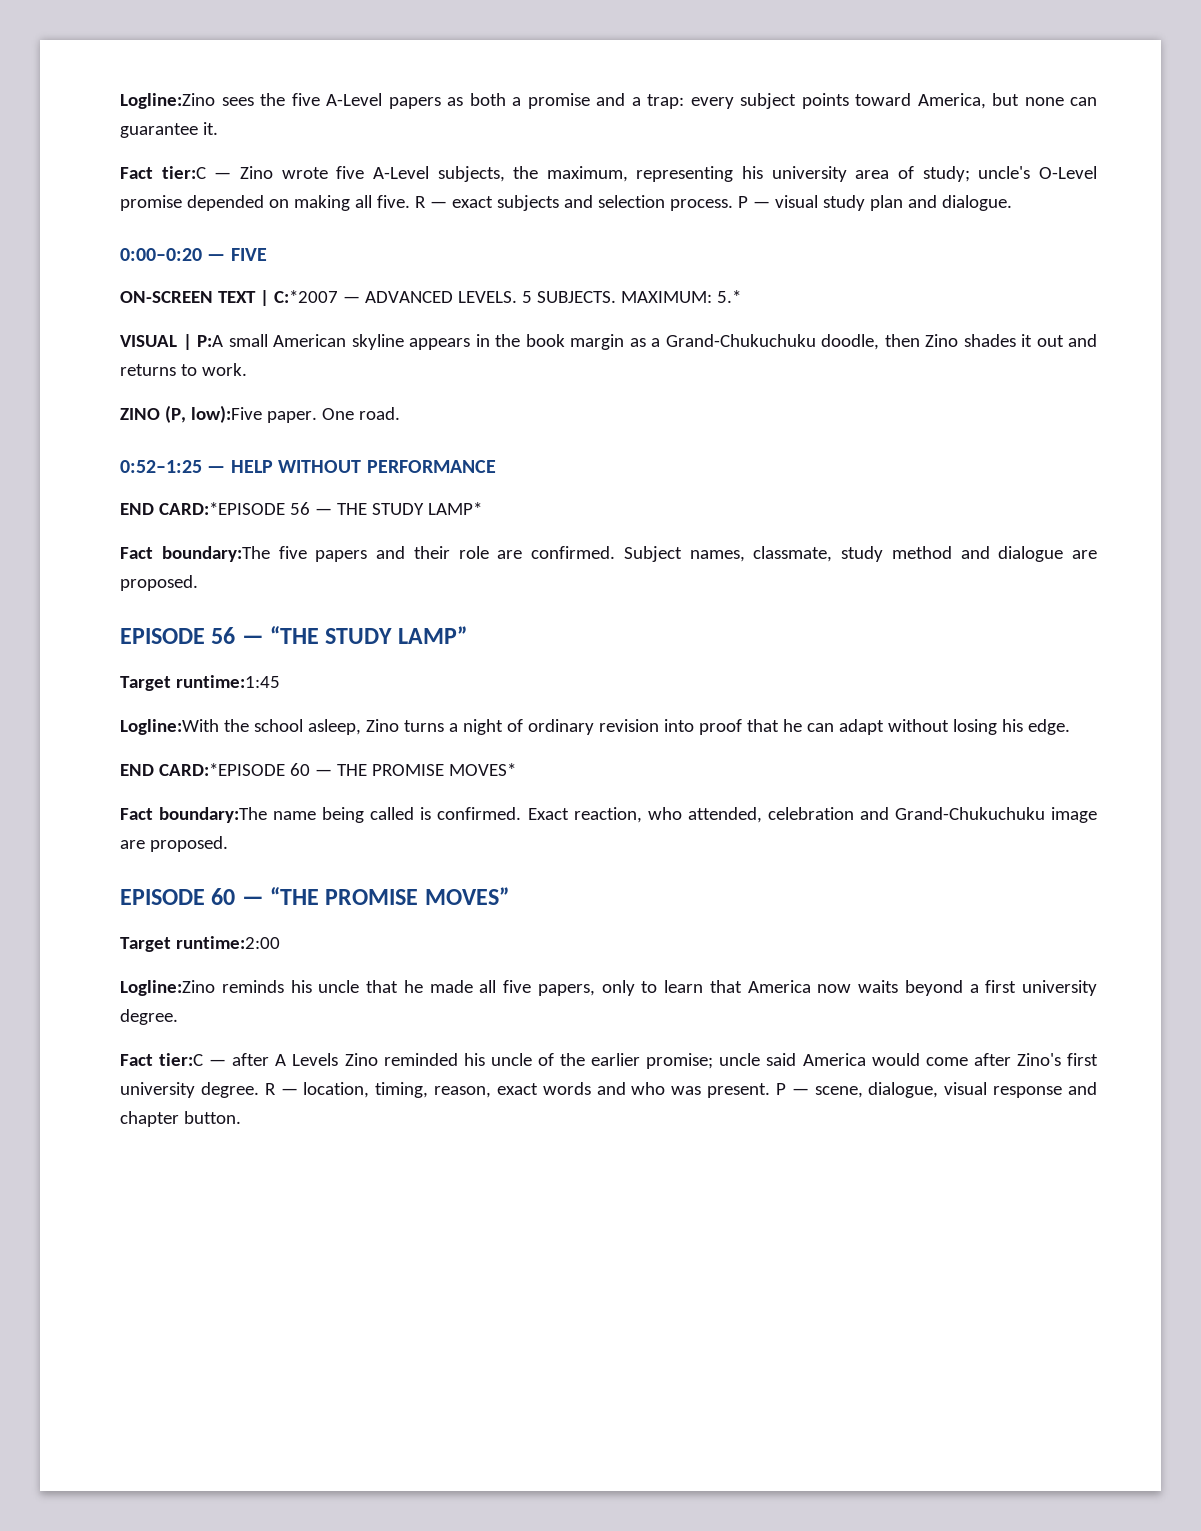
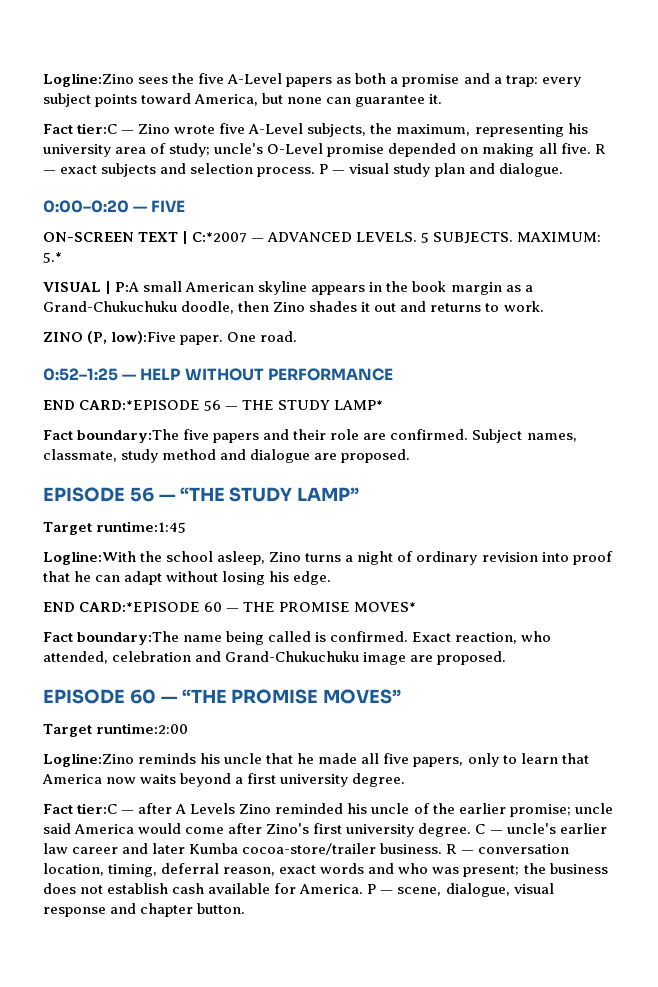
- R — location, timing, reason, exact words and who was present.
+ C — uncle's earlier law career and later Kumba cocoa-store/trailer business. R — conversation location, timing, deferral reason, exact words and who was present; the business does not establish cash available for America.

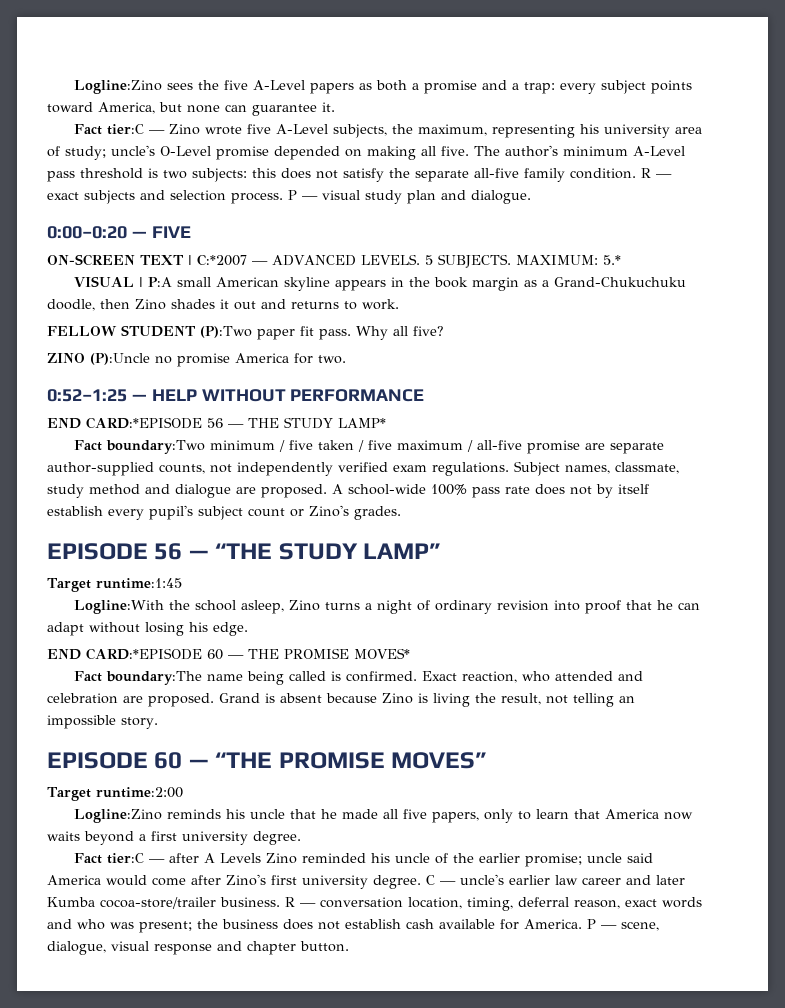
+ The author's minimum A-Level pass threshold is two subjects: this does not satisfy the separate all-five family condition.
- ZINO (P, low):Five paper. One road.
+ FELLOW STUDENT (P):Two paper fit pass. Why all five?
+ ZINO (P):Uncle no promise America for two.
- Fact boundary:The five papers and their role are confirmed.
+ Fact boundary:Two minimum / five taken / five maximum / all-five promise are separate author-supplied counts, not independently verified exam regulations.
+ A school-wide 100% pass rate does not by itself establish every pupil's subject count or Zino's grades.
- Exact reaction, who attended, celebration and Grand-Chukuchuku image are proposed.
+ Exact reaction, who attended and celebration are proposed. Grand is absent because Zino is living the result, not telling an impossible story.

